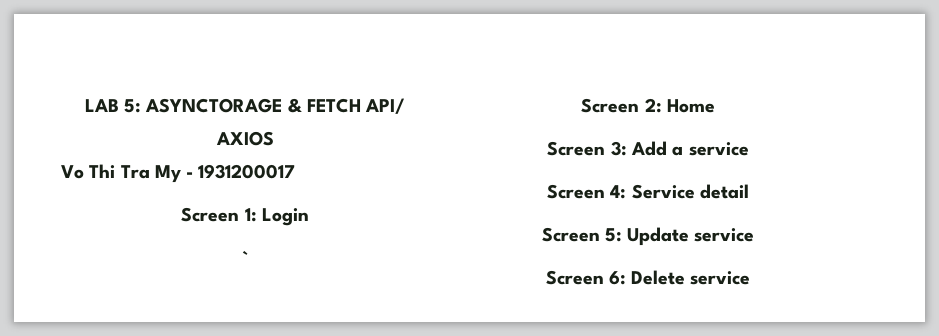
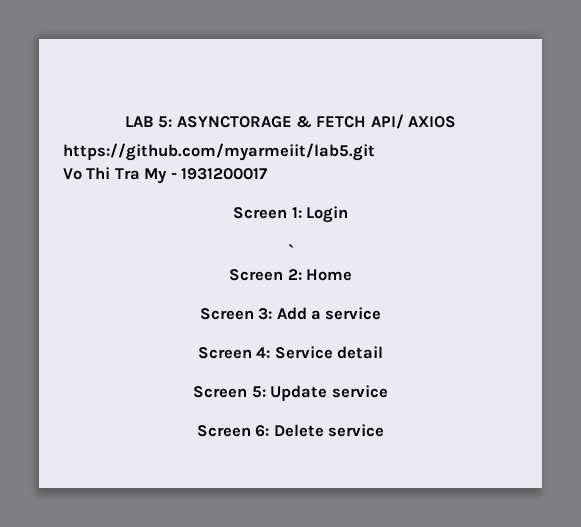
+ https://github.com/myarmeiit/lab5.git

